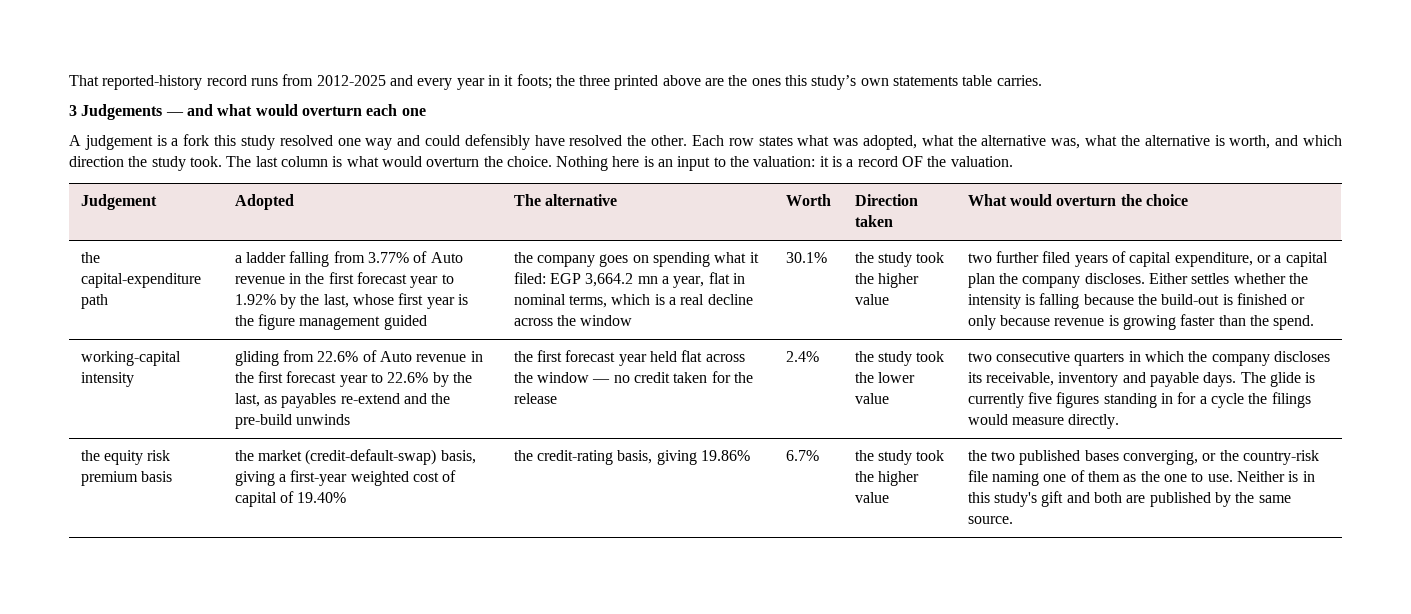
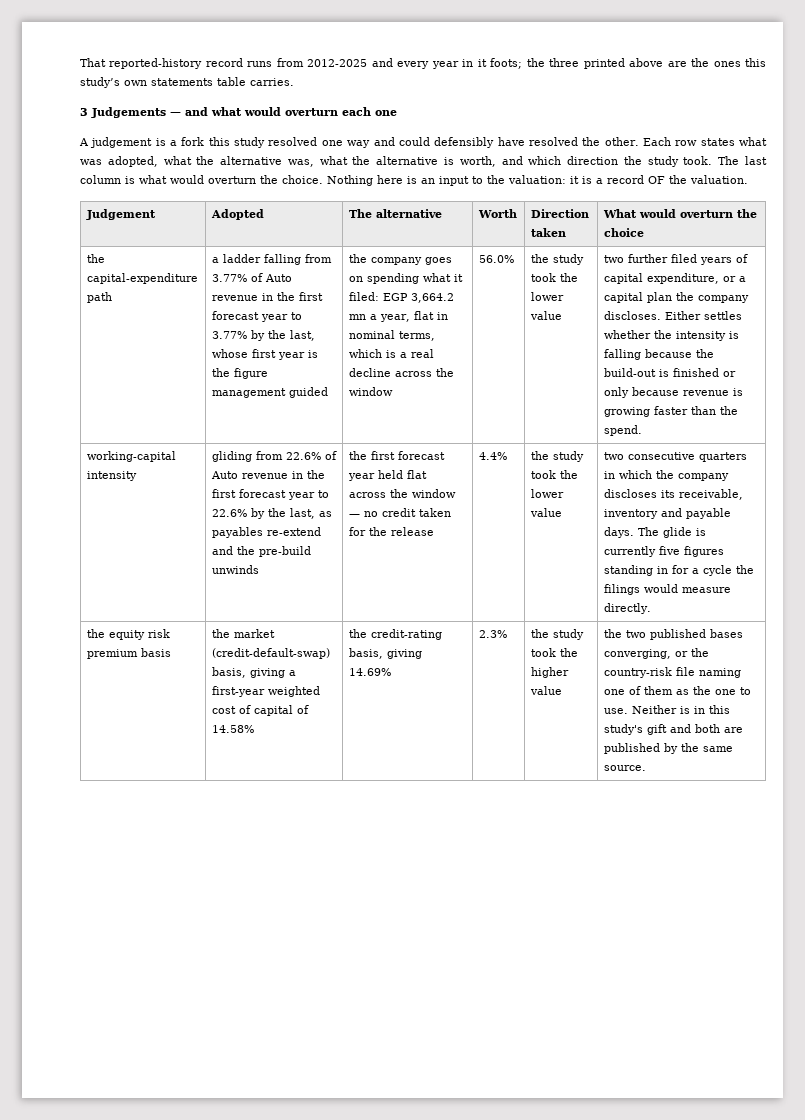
- a ladder falling from 3.77% of Auto revenue in the first forecast year to 1.92% by the last, whose first year is the figure management guided
+ a ladder falling from 3.77% of Auto revenue in the first forecast year to 3.77% by the last, whose first year is the figure management guided
- 30.1% | the study took the higher value
+ 56.0% | the study took the lower value
- 2.4%
+ 4.4%
- the market (credit-default-swap) basis, giving a first-year weighted cost of capital of 19.40%
+ the market (credit-default-swap) basis, giving a first-year weighted cost of capital of 14.58%
- the credit-rating basis, giving 19.86% | 6.7%
+ the credit-rating basis, giving 14.69% | 2.3%

